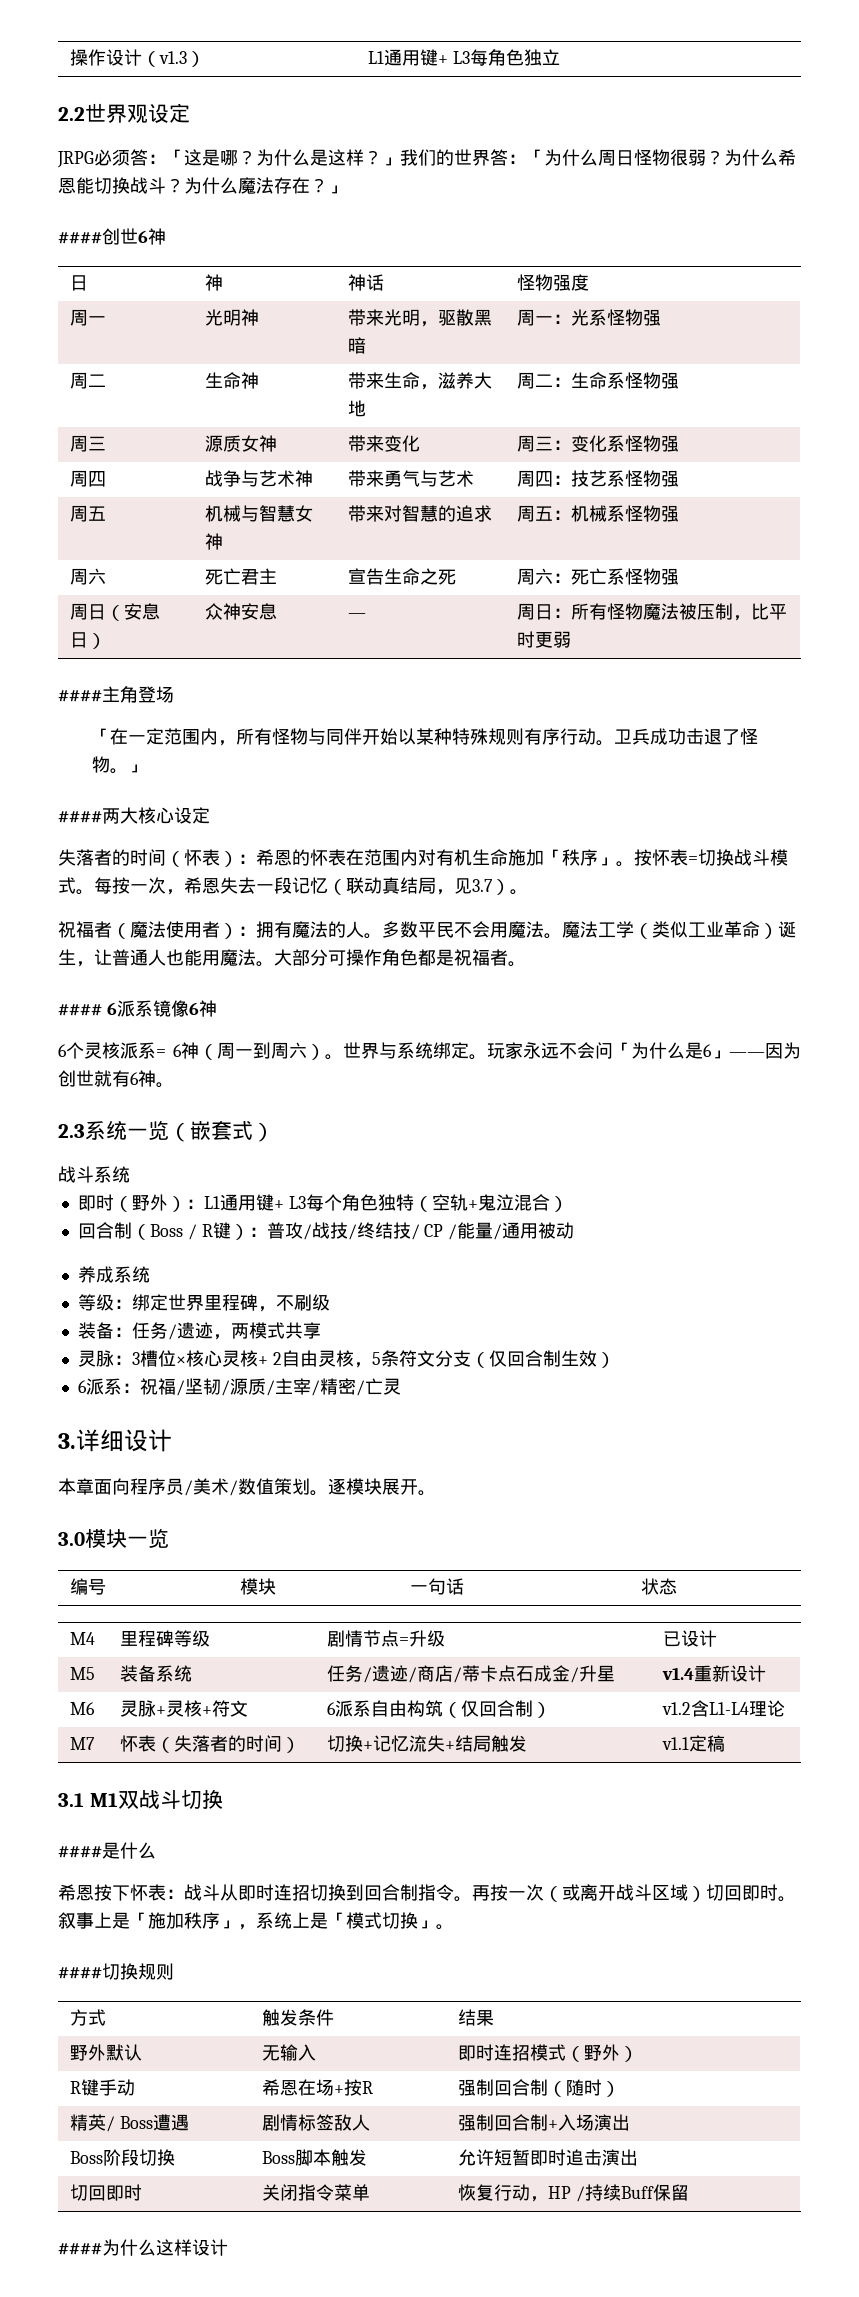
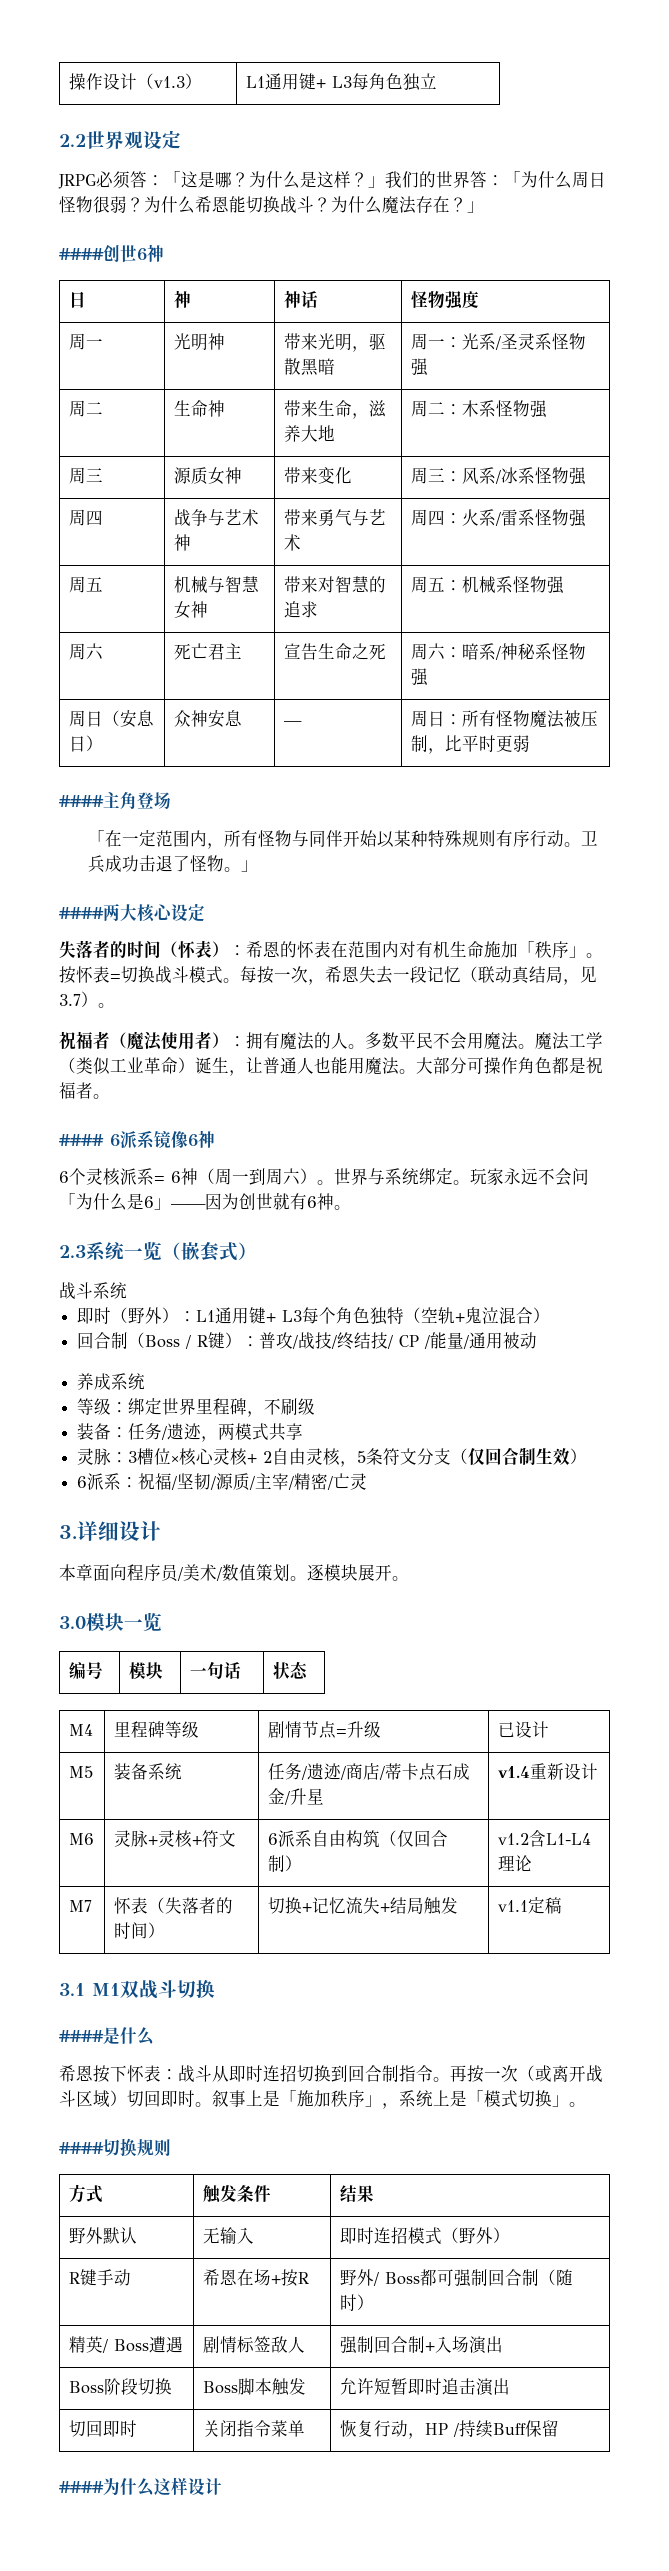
- 周一 | 光明神 | 带来光明，驱散黑暗 | 周一：光系怪物强
+ 周一 | 光明神 | 带来光明，驱散黑暗 | 周一：光系/圣灵系怪物强
- 周二 | 生命神 | 带来生命，滋养大地 | 周二：生命系怪物强
+ 周二 | 生命神 | 带来生命，滋养大地 | 周二：木系怪物强
- 周三 | 源质女神 | 带来变化 | 周三：变化系怪物强
+ 周三 | 源质女神 | 带来变化 | 周三：风系/冰系怪物强
- 周四 | 战争与艺术神 | 带来勇气与艺术 | 周四：技艺系怪物强
+ 周四 | 战争与艺术神 | 带来勇气与艺术 | 周四：火系/雷系怪物强
- 周六 | 死亡君主 | 宣告生命之死 | 周六：死亡系怪物强
+ 周六 | 死亡君主 | 宣告生命之死 | 周六：暗系/神秘系怪物强
- R键手动 | 希恩在场+按R | 强制回合制（随时）
+ R键手动 | 希恩在场+按R | 野外/ Boss都可强制回合制（随时）

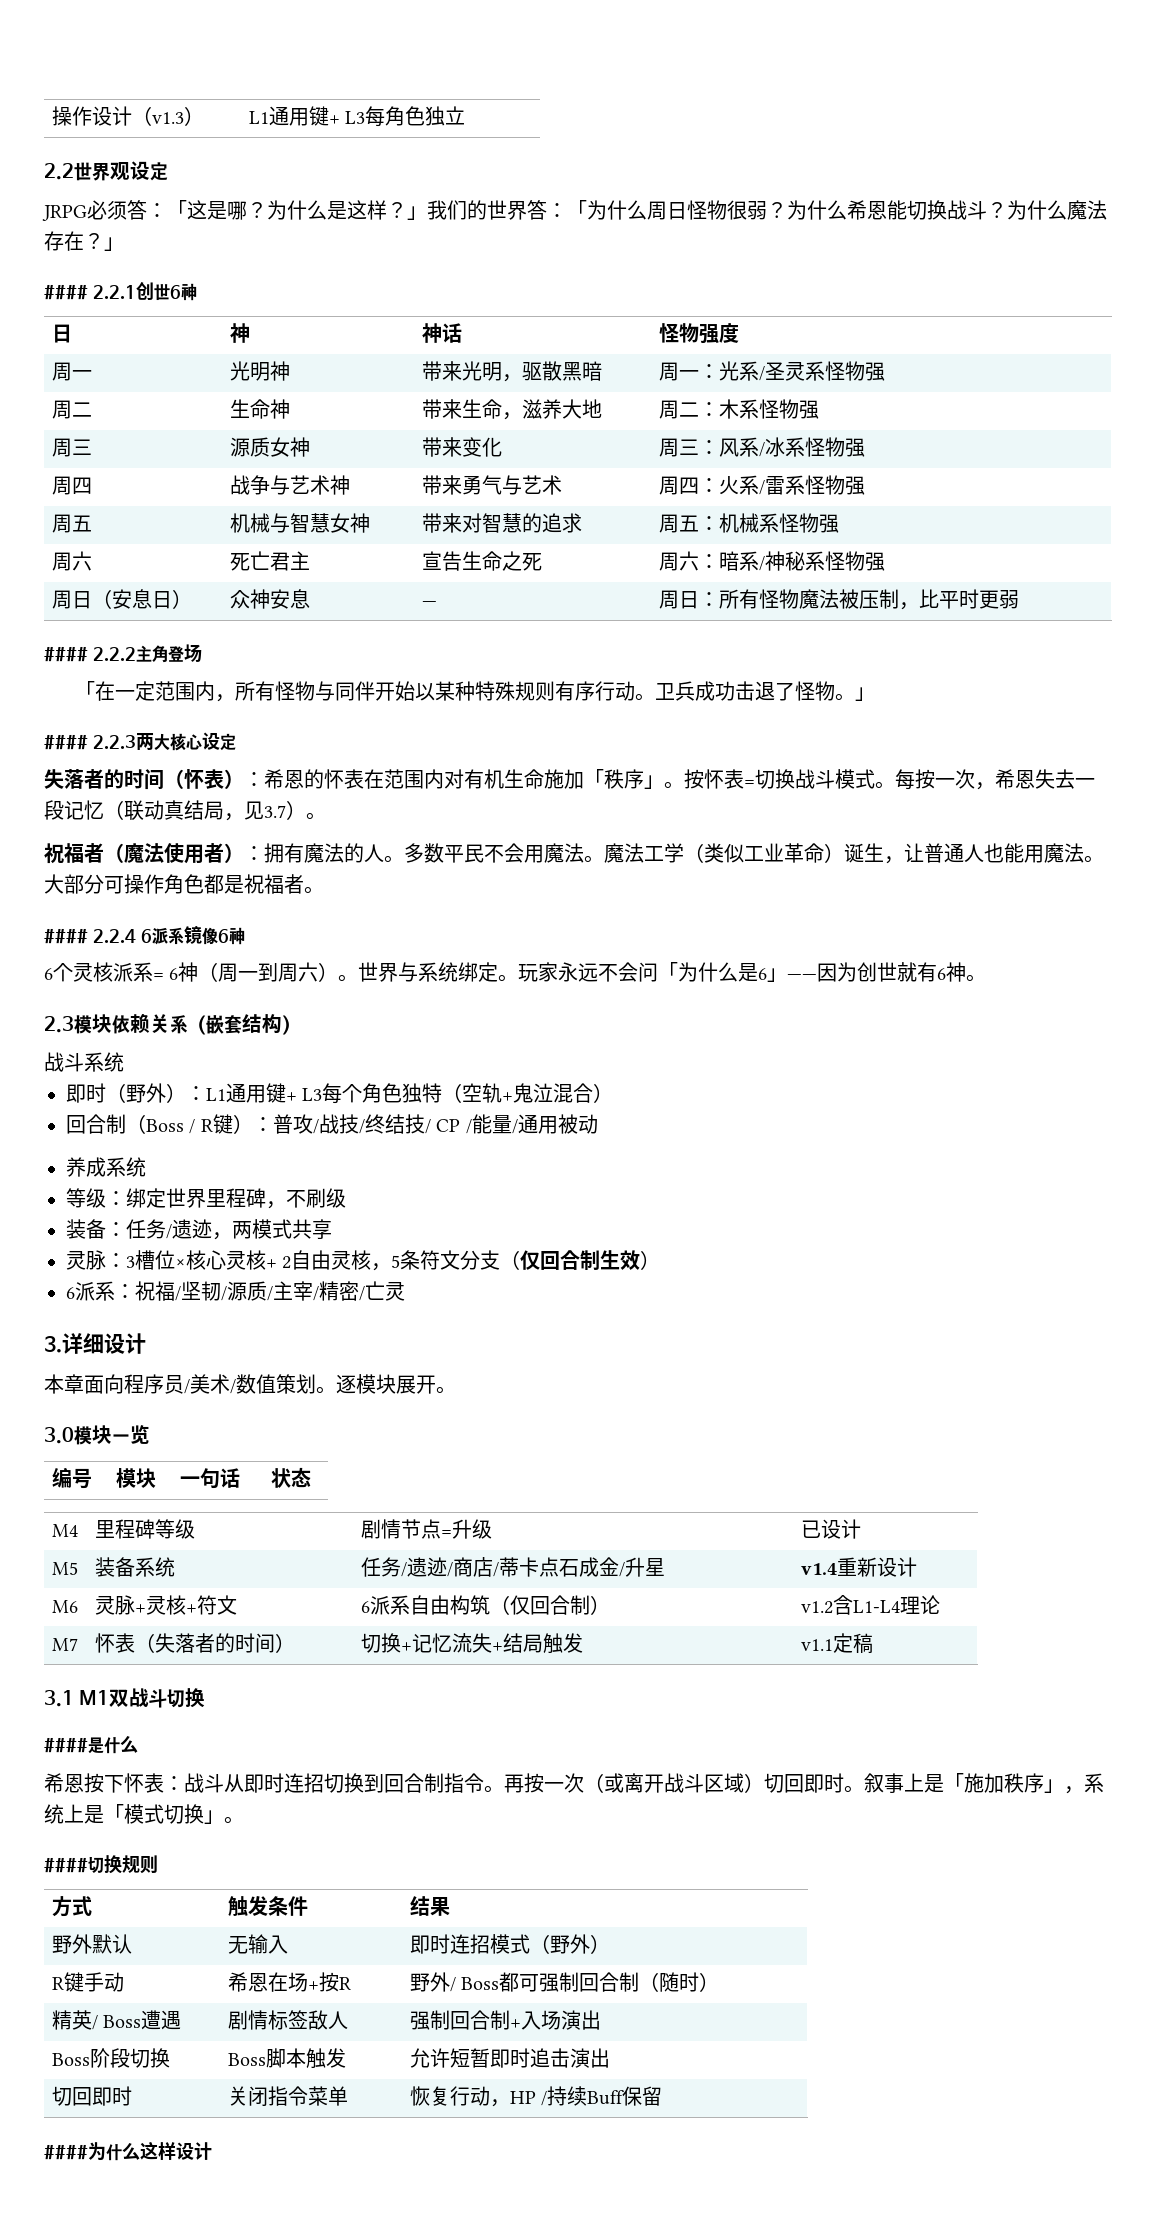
- ####创世6神
+ #### 2.2.1创世6神
- ####主角登场
+ #### 2.2.2主角登场
- ####两大核心设定
+ #### 2.2.3两大核心设定
- #### 6派系镜像6神
+ #### 2.2.4 6派系镜像6神
- 2.3系统一览（嵌套式）
+ 2.3模块依赖关系（嵌套结构）

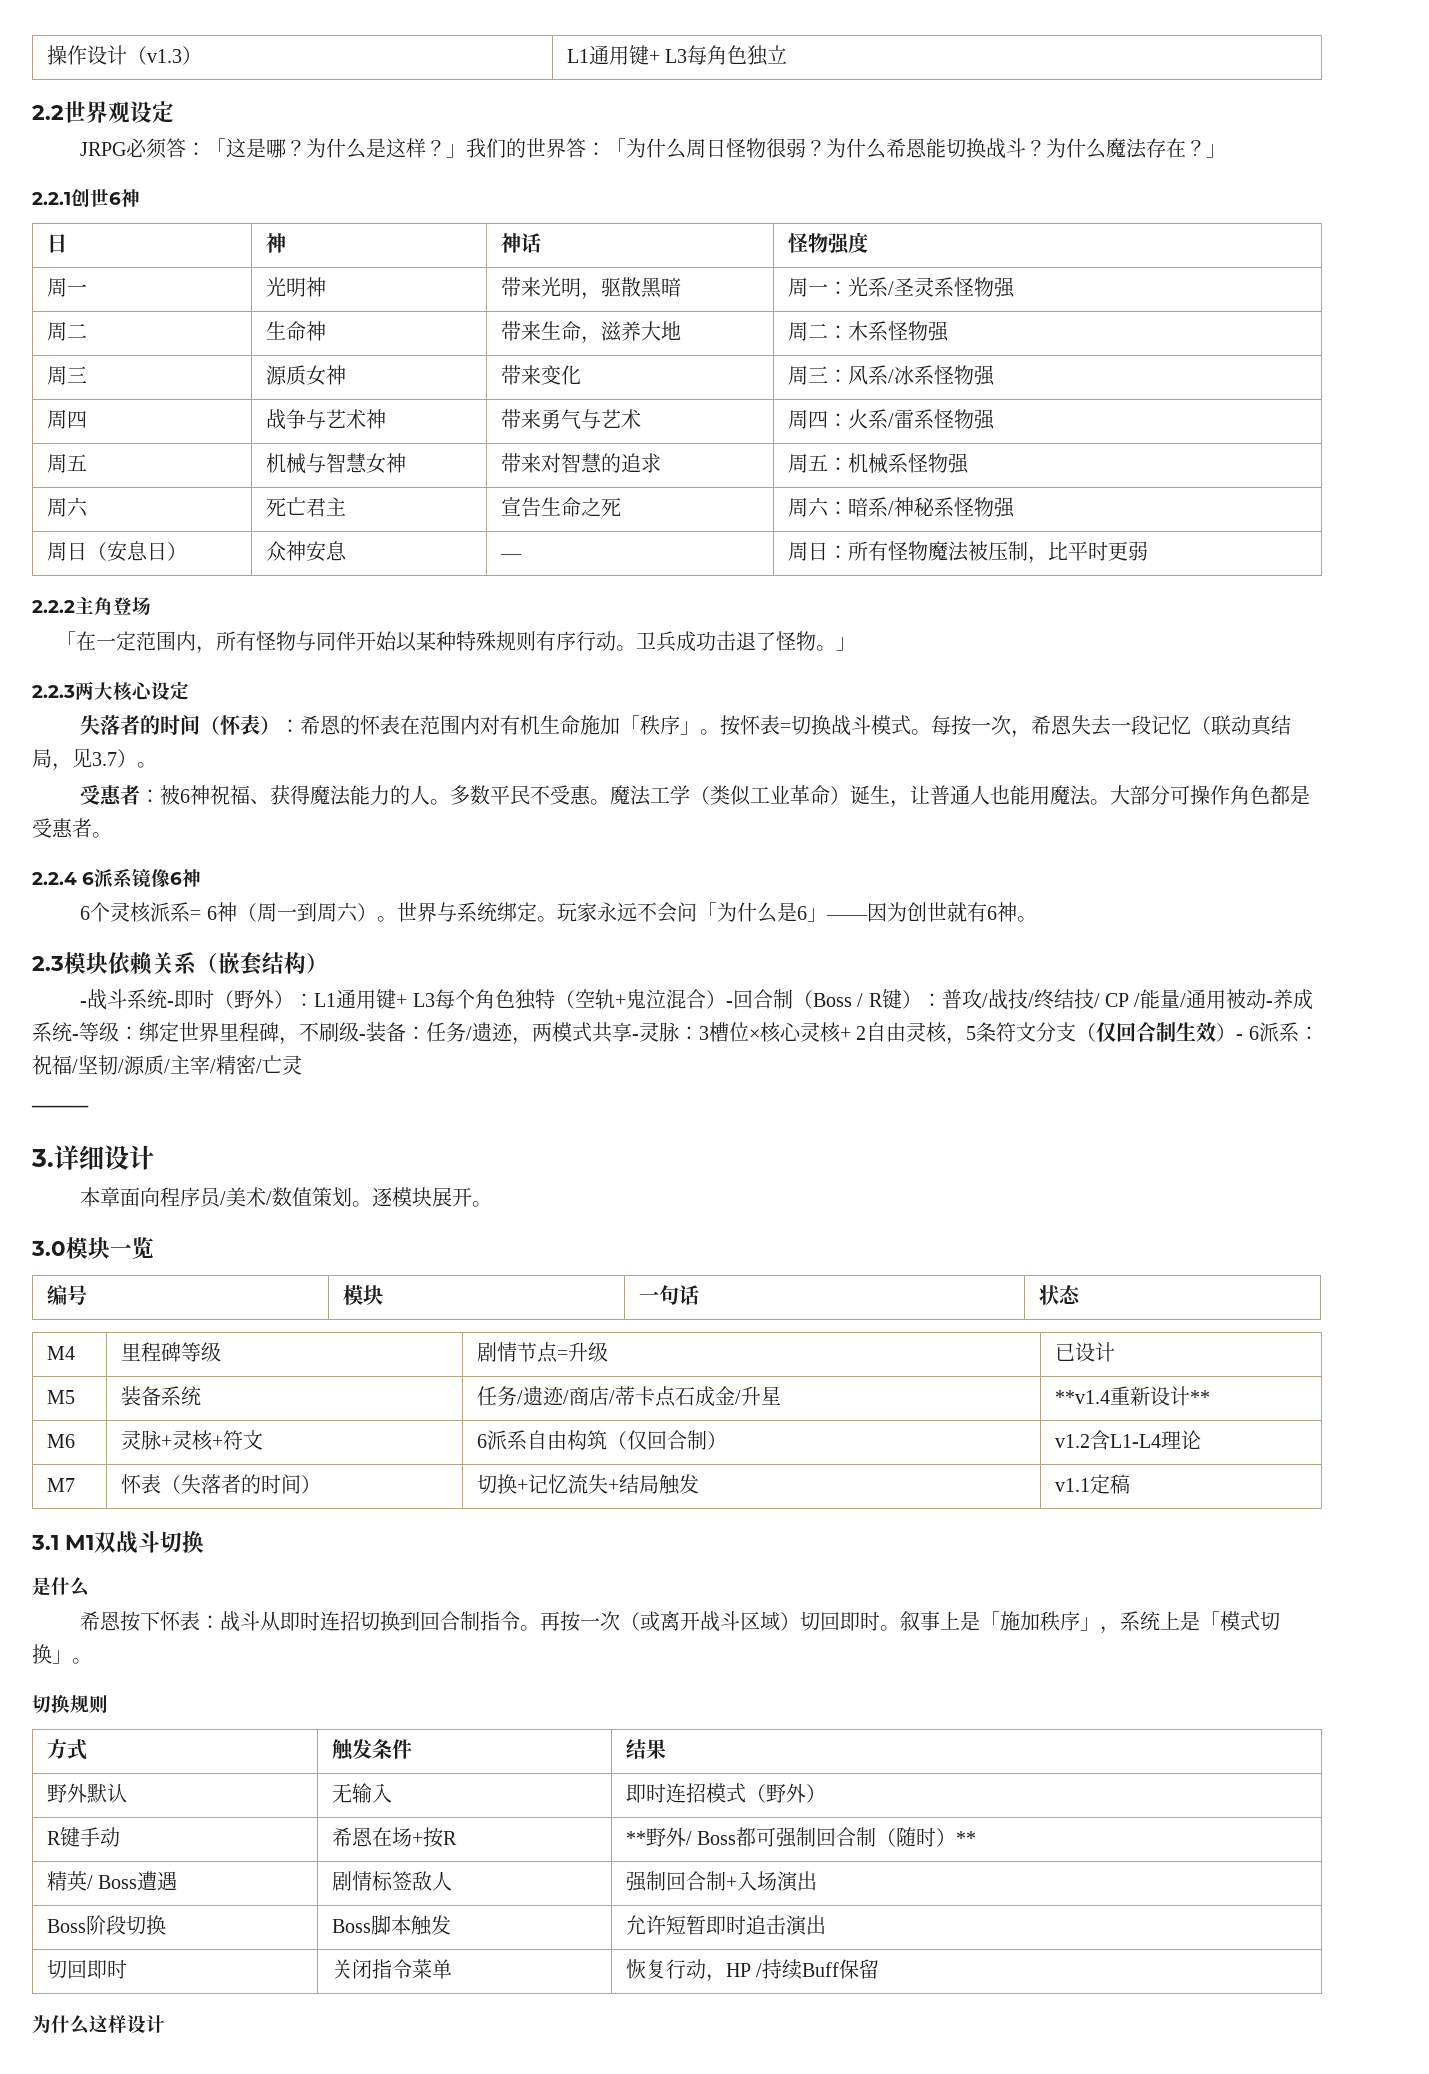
- #### 2.2.1创世6神
+ 2.2.1创世6神
- #### 2.2.2主角登场
+ 2.2.2主角登场
- #### 2.2.3两大核心设定
+ 2.2.3两大核心设定
- 祝福者（魔法使用者）：拥有魔法的人。
+ 受惠者：被6神祝福、获得魔法能力的人。
- 多数平民不会用魔法。
+ 多数平民不受惠。
- 大部分可操作角色都是祝福者。
+ 大部分可操作角色都是受惠者。
- #### 2.2.4 6派系镜像6神
+ 2.2.4 6派系镜像6神
- 战斗系统
- 即时（野外）：
+ -战斗系统-即时（野外）：
- L1通用键+ L3每个角色独特（空轨+鬼泣混合）
- 回合制（Boss / R键）：
+ L1通用键+ L3每个角色独特（空轨+鬼泣混合）-回合制（Boss / R键）：
- 普攻/战技/终结技/ CP /能量/通用被动
- 养成系统
- 等级：
+ 普攻/战技/终结技/ CP /能量/通用被动-养成系统-等级：
- 绑定世界里程碑，不刷级
- 装备：
+ 绑定世界里程碑，不刷级-装备：
- 任务/遗迹，两模式共享
- 灵脉：
+ 任务/遗迹，两模式共享-灵脉：
- 3槽位×核心灵核+ 2自由灵核，5条符文分支（仅回合制生效）
- 6派系：
+ 3槽位×核心灵核+ 2自由灵核，5条符文分支（仅回合制生效）- 6派系：
+ ────
- M5 | 装备系统 | 任务/遗迹/商店/蒂卡点石成金/升星 | v1.4重新设计
+ M5 | 装备系统 | 任务/遗迹/商店/蒂卡点石成金/升星 | **v1.4重新设计**
- ####是什么
+ 是什么
- ####切换规则
+ 切换规则
- R键手动 | 希恩在场+按R | 野外/ Boss都可强制回合制（随时）
+ R键手动 | 希恩在场+按R | **野外/ Boss都可强制回合制（随时）**
- ####为什么这样设计
+ 为什么这样设计

